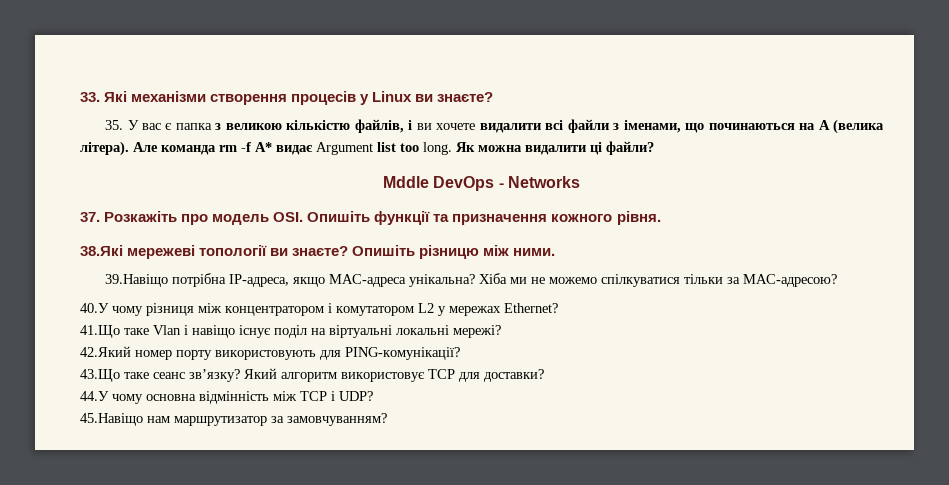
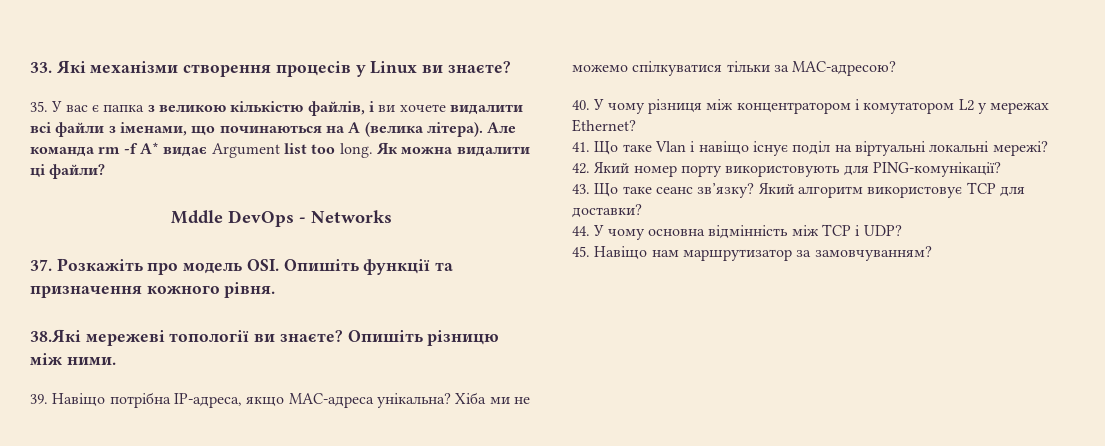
- 39.Навіщо потрібна IP-адреса, якщо MAC-адреса унікальна?
+ 39. Навіщо потрібна IP-адреса, якщо MAC-адреса унікальна?
- 40.У чому різниця між концентратором і комутатором L2 у мережах Ethernet?
+ 40. У чому різниця між концентратором і комутатором L2 у мережах Ethernet?
- 41.Що таке Vlan і навіщо існує поділ на віртуальні локальні мережі?
+ 41. Що таке Vlan і навіщо існує поділ на віртуальні локальні мережі?
- 42.Який номер порту використовують для PING-комунікації?
+ 42. Який номер порту використовують для PING-комунікації?
- 43.Що таке сеанс зв’язку?
+ 43. Що таке сеанс зв’язку?
- 44.У чому основна відмінність між TCP і UDP?
+ 44. У чому основна відмінність між TCP і UDP?
- 45.Навіщо нам маршрутизатор за замовчуванням?
+ 45. Навіщо нам маршрутизатор за замовчуванням?

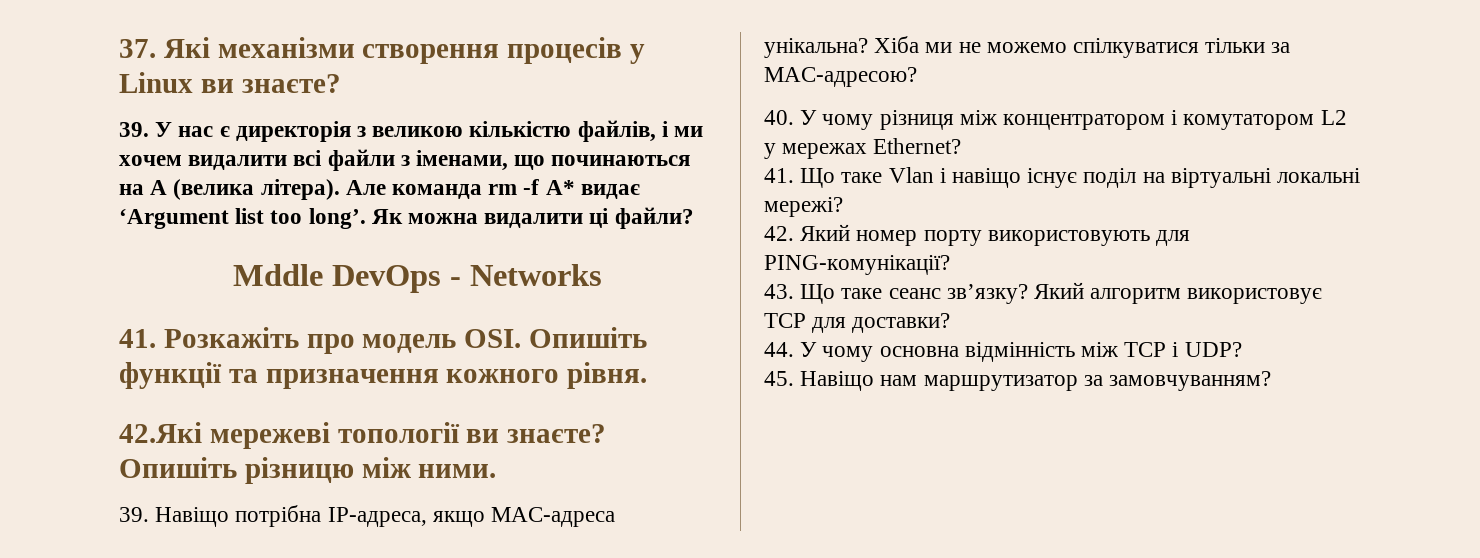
- 33. Які механізми створення процесів у Linux ви знаєте?
+ 37. Які механізми створення процесів у Linux ви знаєте?
- 35. У вас є папка з великою кількістю файлів, і ви хочете видалити всі файли з іменами, що починаються на A (велика літера).
+ 39. У нас є директорія з великою кількістю файлів, і ми хочем видалити всі файли з іменами, що починаються на A (велика літера).
- Але команда rm -f A* видає Argument list too long.
+ Але команда rm -f A* видає ‘Argument list too long’.
- 37. Розкажіть про модель OSI. Опишіть функції та призначення кожного рівня.
+ 41. Розкажіть про модель OSI. Опишіть функції та призначення кожного рівня.
- 38.Які мережеві топології ви знаєте?
+ 42.Які мережеві топології ви знаєте?

